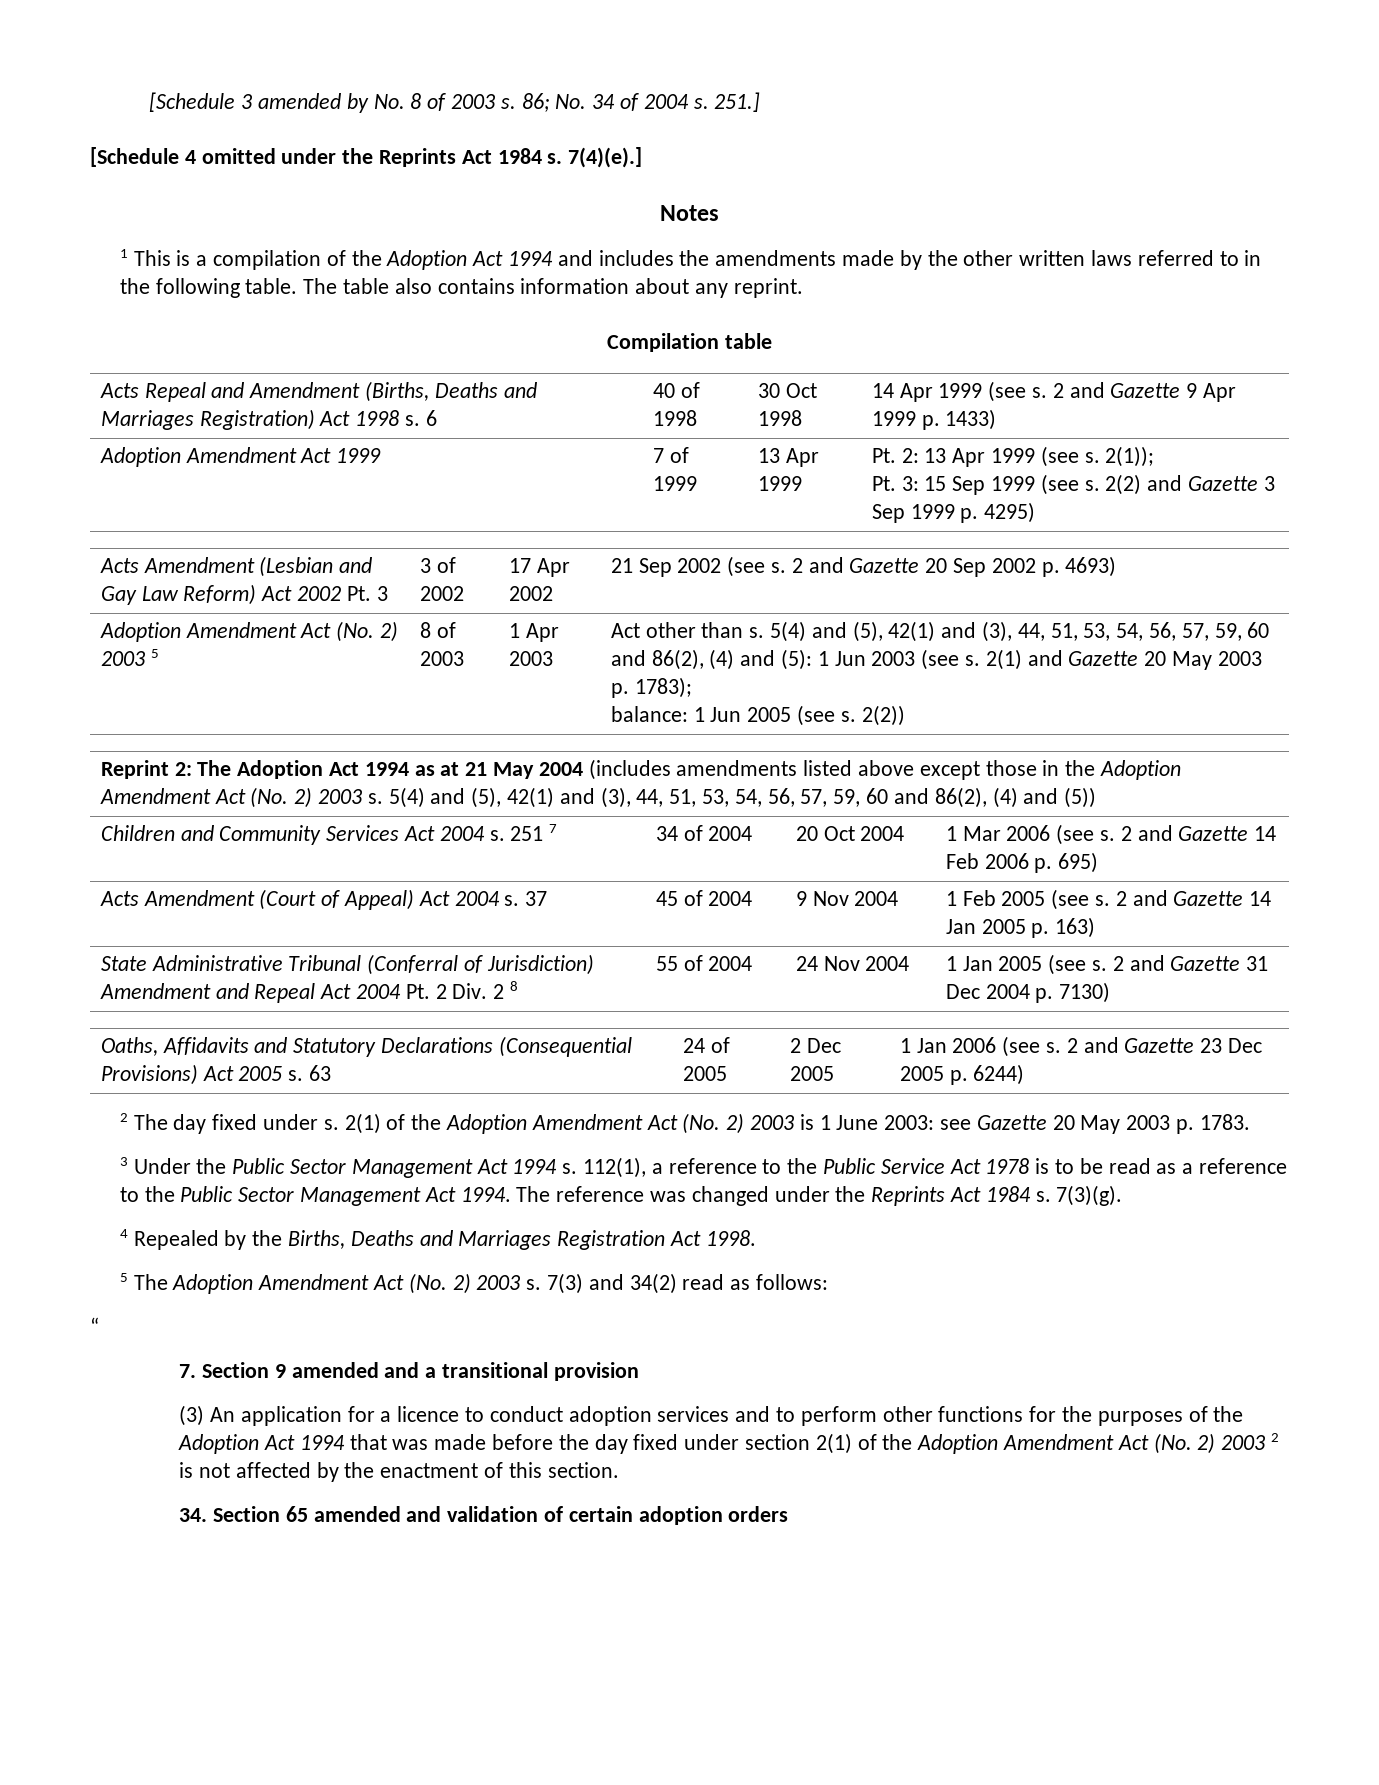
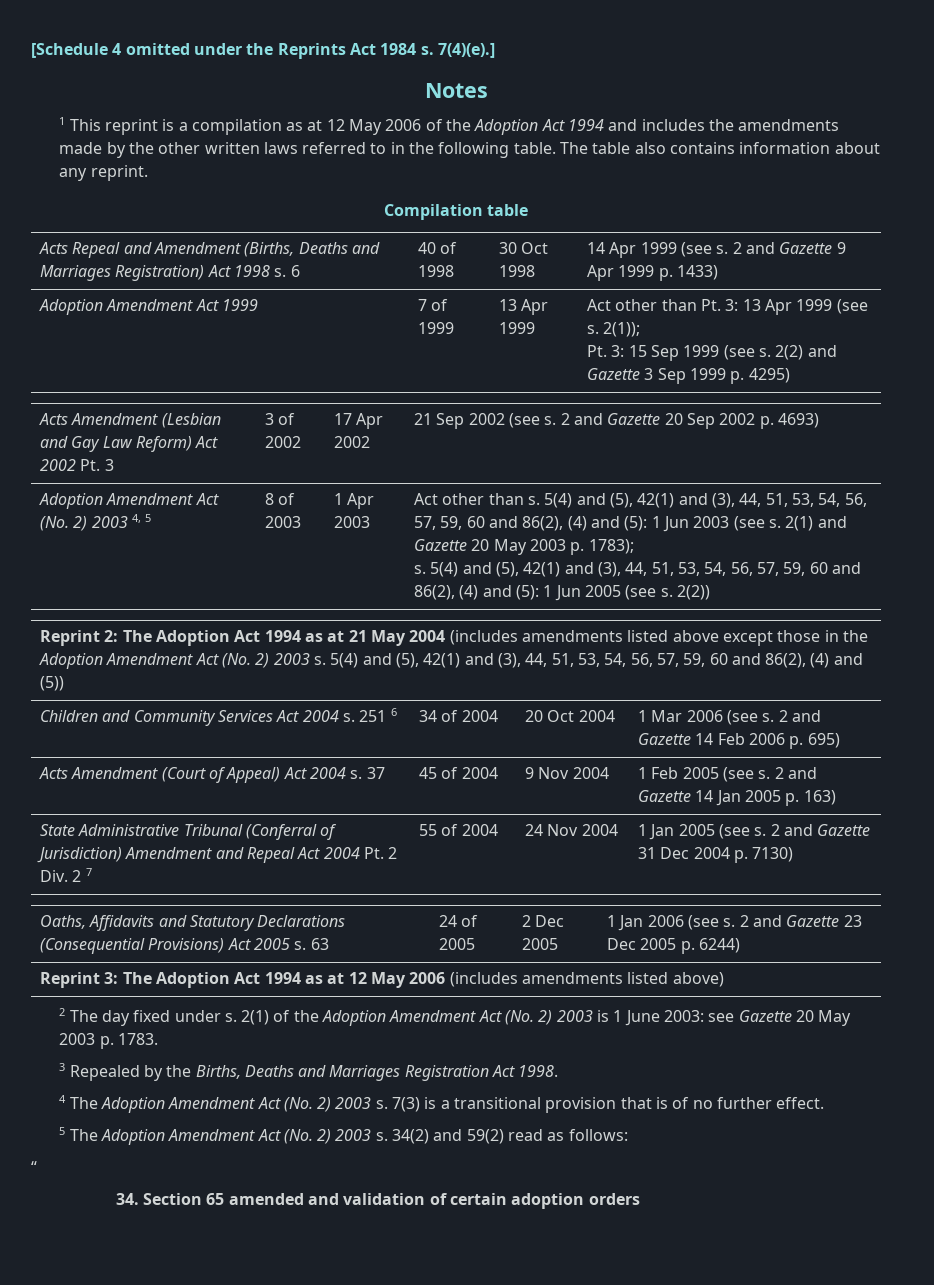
- [Schedule 3 amended by No. 8 of 2003 s. 86; No. 34 of 2004 s. 251.]
- 1 This is a compilation of the Adoption Act 1994 and includes the amendments made by the other written laws referred to in the following table.
+ 1 This reprint is a compilation as at 12 May 2006 of the Adoption Act 1994 and includes the amendments made by the other written laws referred to in the following table.
- Adoption Amendment Act 1999 | 7 of 1999 | 13 Apr 1999 | Pt. 2: 13 Apr 1999 (see s. 2(1));
+ Adoption Amendment Act 1999 | 7 of 1999 | 13 Apr 1999 | Act other than Pt. 3: 13 Apr 1999 (see s. 2(1));
- Adoption Amendment Act (No. 2) 2003 5
+ Adoption Amendment Act (No. 2) 2003 4, 5
- balance: 1 Jun 2005 (see s.
+ s. 5(4) and (5), 42(1) and (3), 44, 51, 53, 54, 56, 57, 59, 60 and 86(2), (4) and (5): 1 Jun 2005 (see s.
- Children and Community Services Act 2004 s. 251 7 | 34 of 2004 | 20 Oct 2004 | 1 Mar 2006 (see s. 2 and Gazette 14 Feb 2006 p. 695)
+ Children and Community Services Act 2004 s. 251 6 | 34 of 2004 | 20 Oct 2004 | 1 Mar 2006 (see s. 2 and Gazette 14 Feb 2006 p. 695)
- State Administrative Tribunal (Conferral of Jurisdiction) Amendment and Repeal Act 2004 Pt. 2 Div. 2 8 | 55 of 2004 | 24 Nov 2004 | 1 Jan 2005 (see s. 2 and Gazette 31 Dec 2004 p. 7130)
+ State Administrative Tribunal (Conferral of Jurisdiction) Amendment and Repeal Act 2004 Pt. 2 Div. 2 7 | 55 of 2004 | 24 Nov 2004 | 1 Jan 2005 (see s. 2 and Gazette 31 Dec 2004 p. 7130)
+ Reprint 3: The Adoption Act 1994 as at 12 May 2006 (includes amendments listed above)
- 3 Under the Public Sector Management Act 1994 s. 112(1), a reference to the Public Service Act 1978 is to be read as a reference to the Public Sector Management Act 1994. The reference was changed under the Reprints Act 1984 s. 7(3)(g).
- 4 Repealed by the Births, Deaths and Marriages Registration Act 1998.
+ 3 Repealed by the Births, Deaths and Marriages Registration Act 1998.
+ 4 The Adoption Amendment Act (No. 2) 2003 s. 7(3) is a transitional provision that is of no further effect.
- 7(3) and 34(2) read as follows:
+ 34(2) and 59(2) read as follows:
- 7. Section 9 amended and a transitional provision
- (3) An application for a licence to conduct adoption services and to perform other functions for the purposes of the Adoption Act 1994 that was made before the day fixed under section 2(1) of the Adoption Amendment Act (No. 2) 2003 2 is not affected by the enactment of this section.

